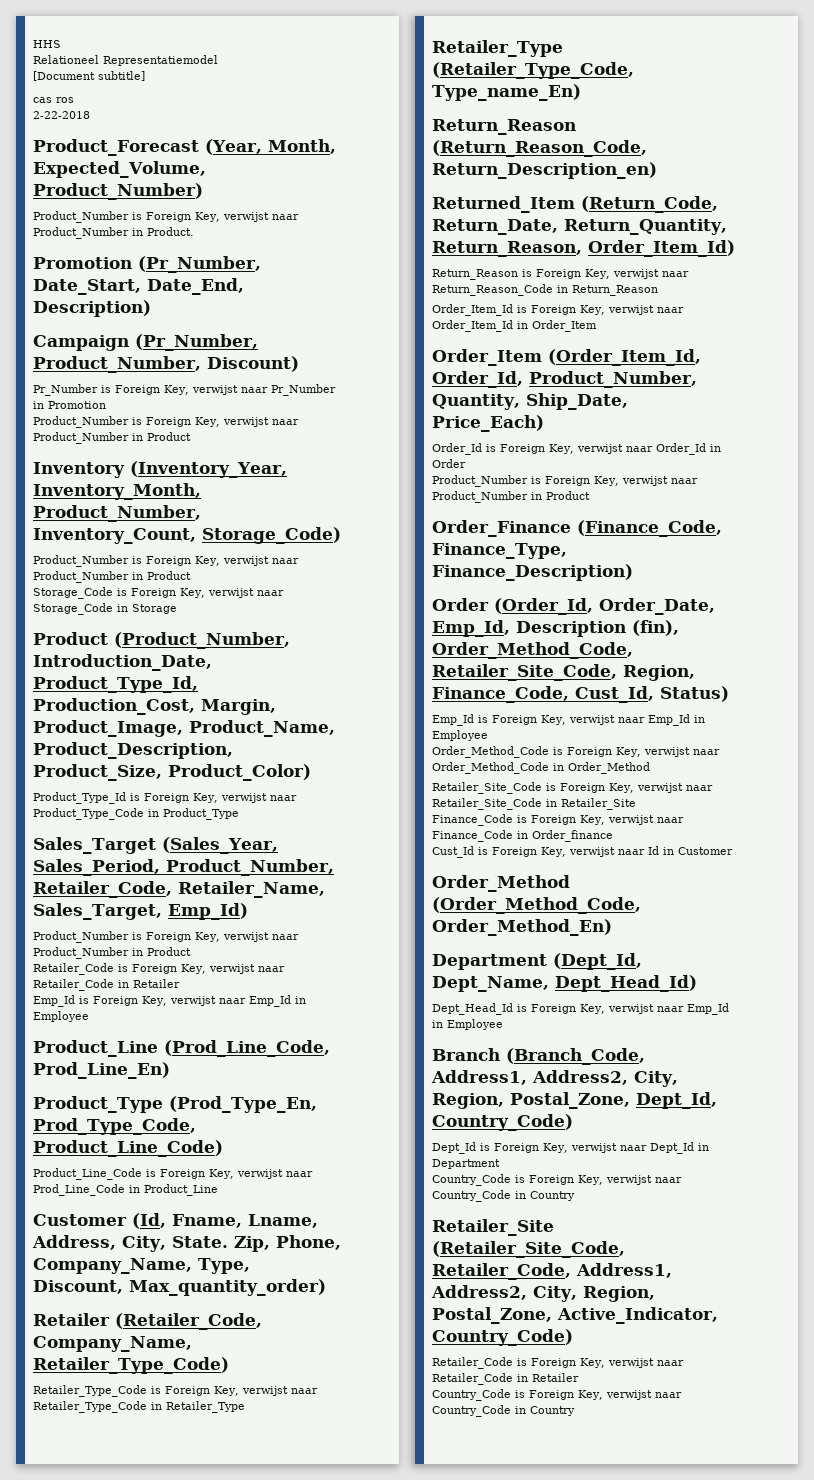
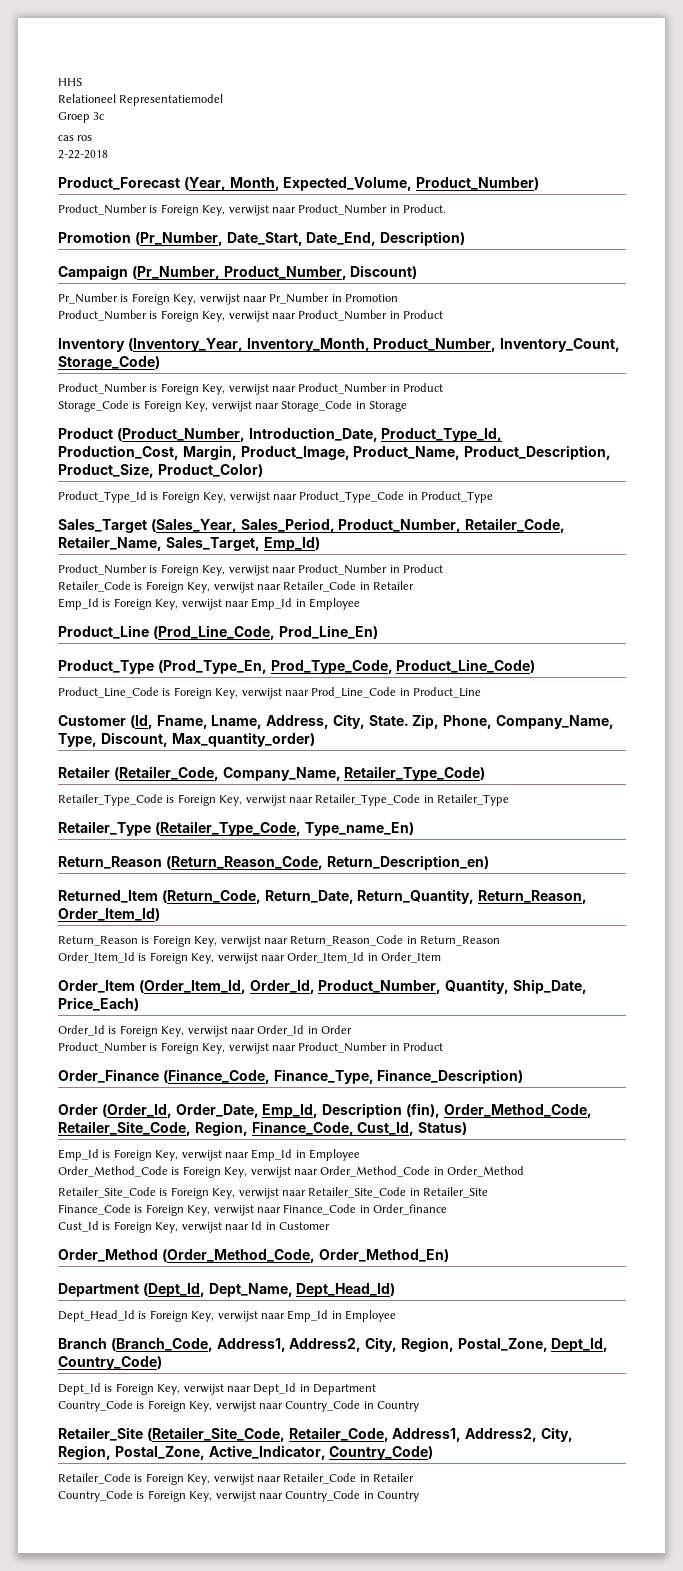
- [Document subtitle]
+ Groep 3c

